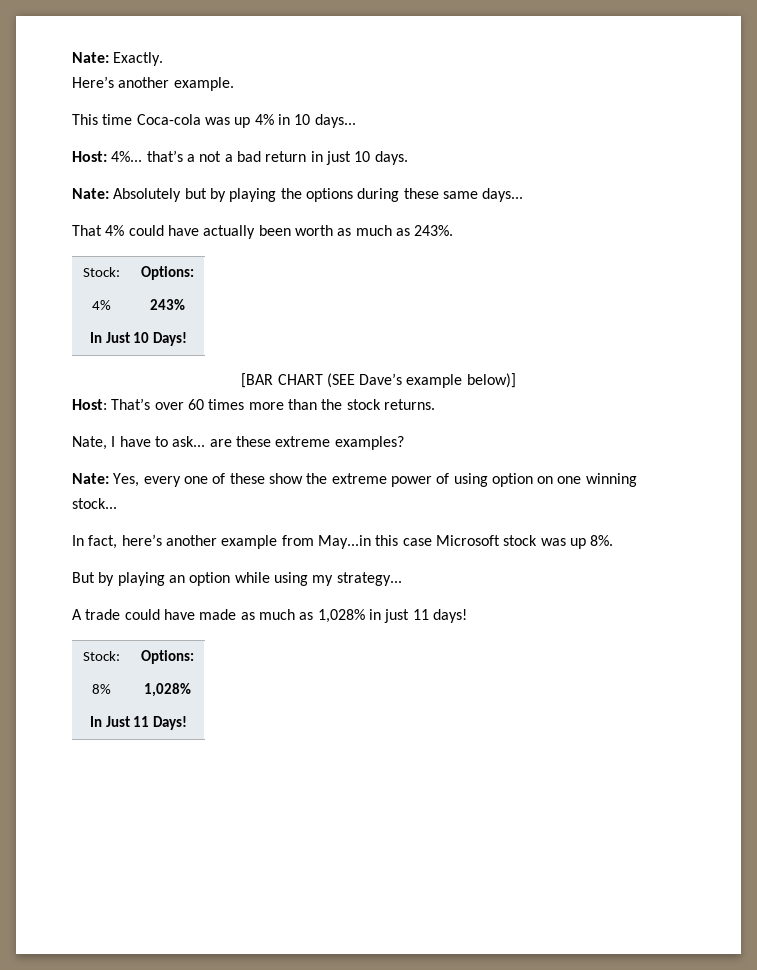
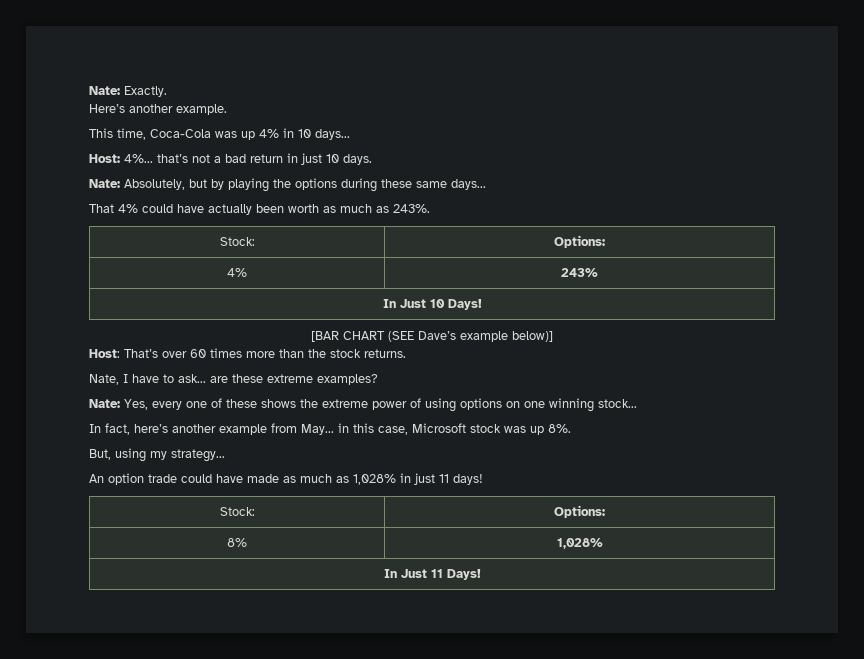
- This time Coca-cola was up 4% in 10 days...
+ This time, Coca-Cola was up 4% in 10 days...
- Host: 4%... that’s a not a bad return in just 10 days.
+ Host: 4%... that’s not a bad return in just 10 days.
- Nate: Absolutely but by playing the options during these same days...
+ Nate: Absolutely, but by playing the options during these same days...
- Nate: Yes, every one of these show the extreme power of using option on one winning stock...
+ Nate: Yes, every one of these shows the extreme power of using options on one winning stock...
- In fact, here’s another example from May...in this case Microsoft stock was up 8%.
+ In fact, here’s another example from May... in this case, Microsoft stock was up 8%.
- But by playing an option while using my strategy...
+ But, using my strategy...
- A trade could have made as much as 1,028% in just 11 days!
+ An option trade could have made as much as 1,028% in just 11 days!

